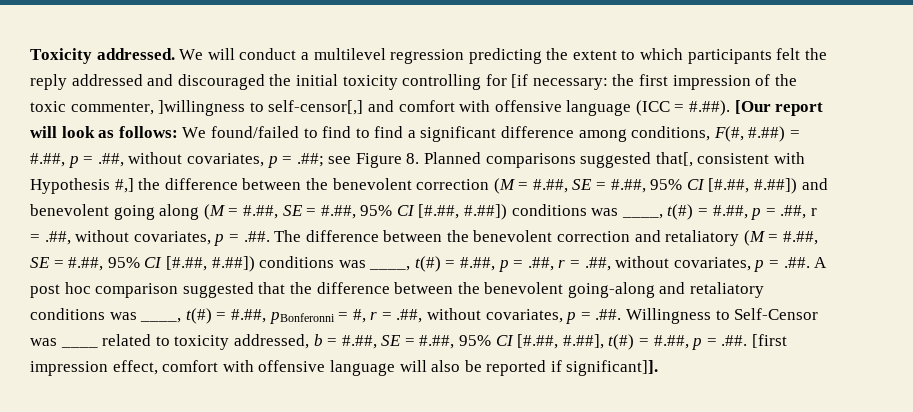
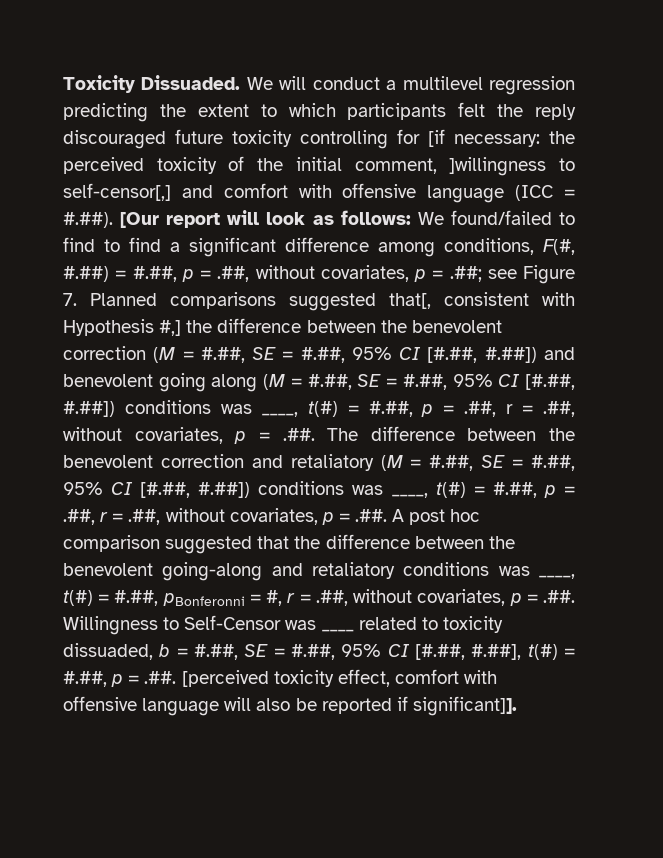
- Toxicity addressed.
+ Toxicity Dissuaded.
- We will conduct a multilevel regression predicting the extent to which participants felt the reply addressed and discouraged the initial toxicity controlling for [if necessary:
+ We will conduct a multilevel regression predicting the extent to which participants felt the reply discouraged future toxicity controlling for [if necessary:
- the first impression of the toxic commenter, ]willingness to self-censor[,] and comfort with offensive language (ICC = #.##). [Our report will look as follows:
+ the perceived toxicity of the initial comment, ]willingness to self-censor[,] and comfort with offensive language (ICC = #.##). [Our report will look as follows:
- see Figure 8. Planned comparisons suggested that[, consistent with Hypothesis #,] the difference between the benevolent correction (M = #.##, SE = #.##, 95% CI [#.##, #.##]) and benevolent going along (M = #.##, SE = #.##, 95% CI [#.##, #.##]) conditions was ____, t(#) = #.##, p = .##, r = .##, without covariates, p = .##. The difference between the benevolent correction and retaliatory (M = #.##, SE = #.##, 95% CI [#.##, #.##]) conditions was ____, t(#) = #.##, p = .##, r = .##, without covariates, p = .##. A post hoc comparison suggested that the difference between the benevolent going-along and retaliatory conditions was ____, t(#) = #.##, pBonferonni = #, r = .##, without covariates, p = .##. Willingness to Self-Censor was ____ related to toxicity addressed, b = #.##, SE = #.##, 95% CI [#.##, #.##], t(#) = #.##, p = .##. [first impression effect, comfort with offensive language will also be reported if significant]].
+ see Figure 7. Planned comparisons suggested that[, consistent with Hypothesis #,] the difference between the benevolent correction (M = #.##, SE = #.##, 95% CI [#.##, #.##]) and benevolent going along (M = #.##, SE = #.##, 95% CI [#.##, #.##]) conditions was ____, t(#) = #.##, p = .##, r = .##, without covariates, p = .##. The difference between the benevolent correction and retaliatory (M = #.##, SE = #.##, 95% CI [#.##, #.##]) conditions was ____, t(#) = #.##, p = .##, r = .##, without covariates, p = .##. A post hoc comparison suggested that the difference between the benevolent going-along and retaliatory conditions was ____, t(#) = #.##, pBonferonni = #, r = .##, without covariates, p = .##. Willingness to Self-Censor was ____ related to toxicity dissuaded, b = #.##, SE = #.##, 95% CI [#.##, #.##], t(#) = #.##, p = .##. [perceived toxicity effect, comfort with offensive language will also be reported if significant]].

